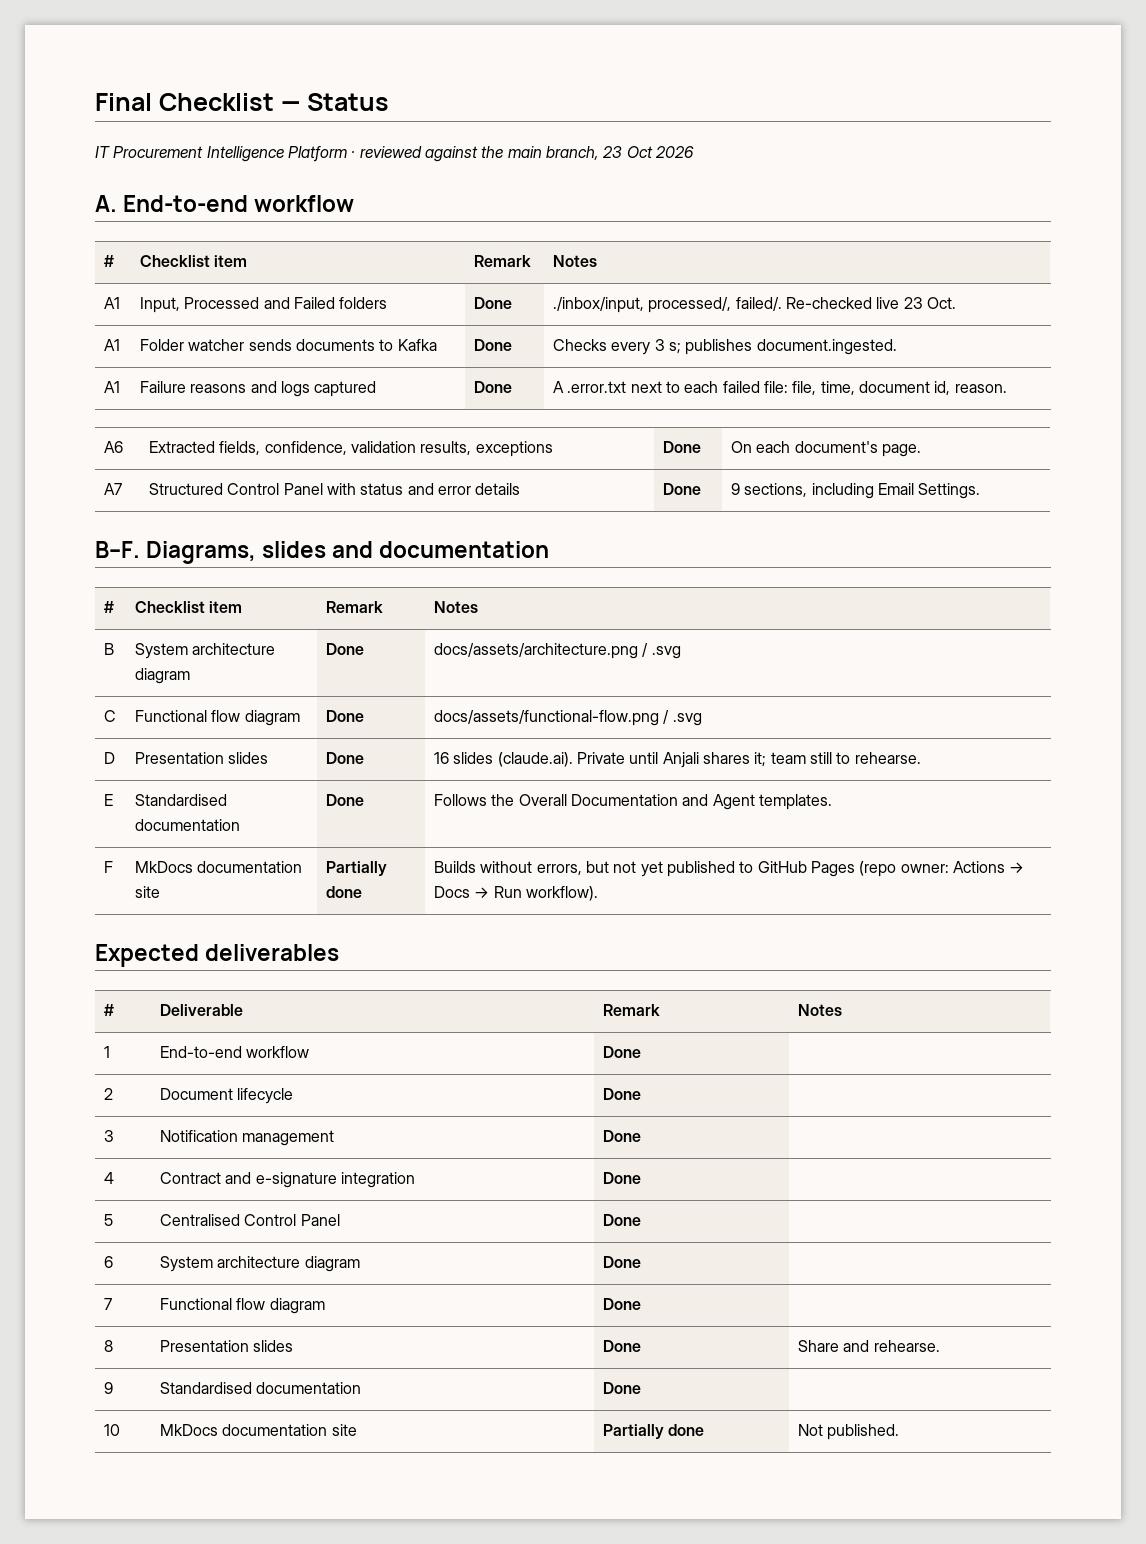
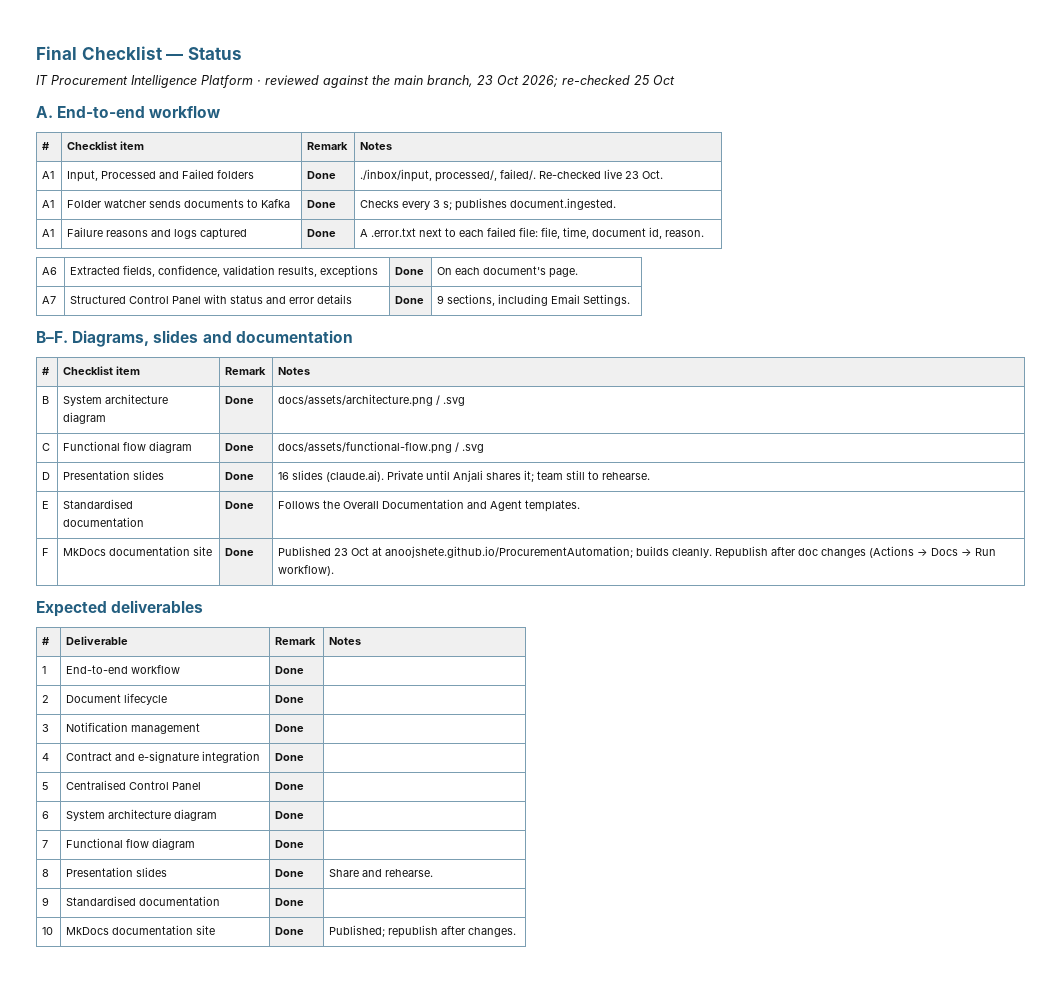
- IT Procurement Intelligence Platform · reviewed against the main branch, 23 Oct 2026
+ IT Procurement Intelligence Platform · reviewed against the main branch, 23 Oct 2026; re-checked 25 Oct
- F | MkDocs documentation site | Partially done | Builds without errors, but not yet published to GitHub Pages (repo owner: Actions → Docs → Run workflow).
+ F | MkDocs documentation site | Done | Published 23 Oct at anoojshete.github.io/ProcurementAutomation; builds cleanly. Republish after doc changes (Actions → Docs → Run workflow).
- 10 | MkDocs documentation site | Partially done | Not published.
+ 10 | MkDocs documentation site | Done | Published; republish after changes.

